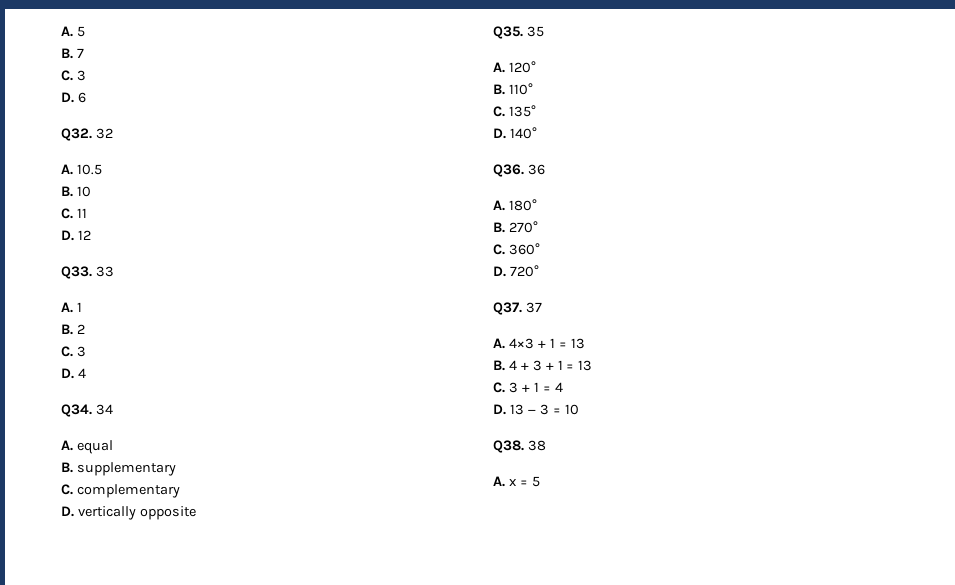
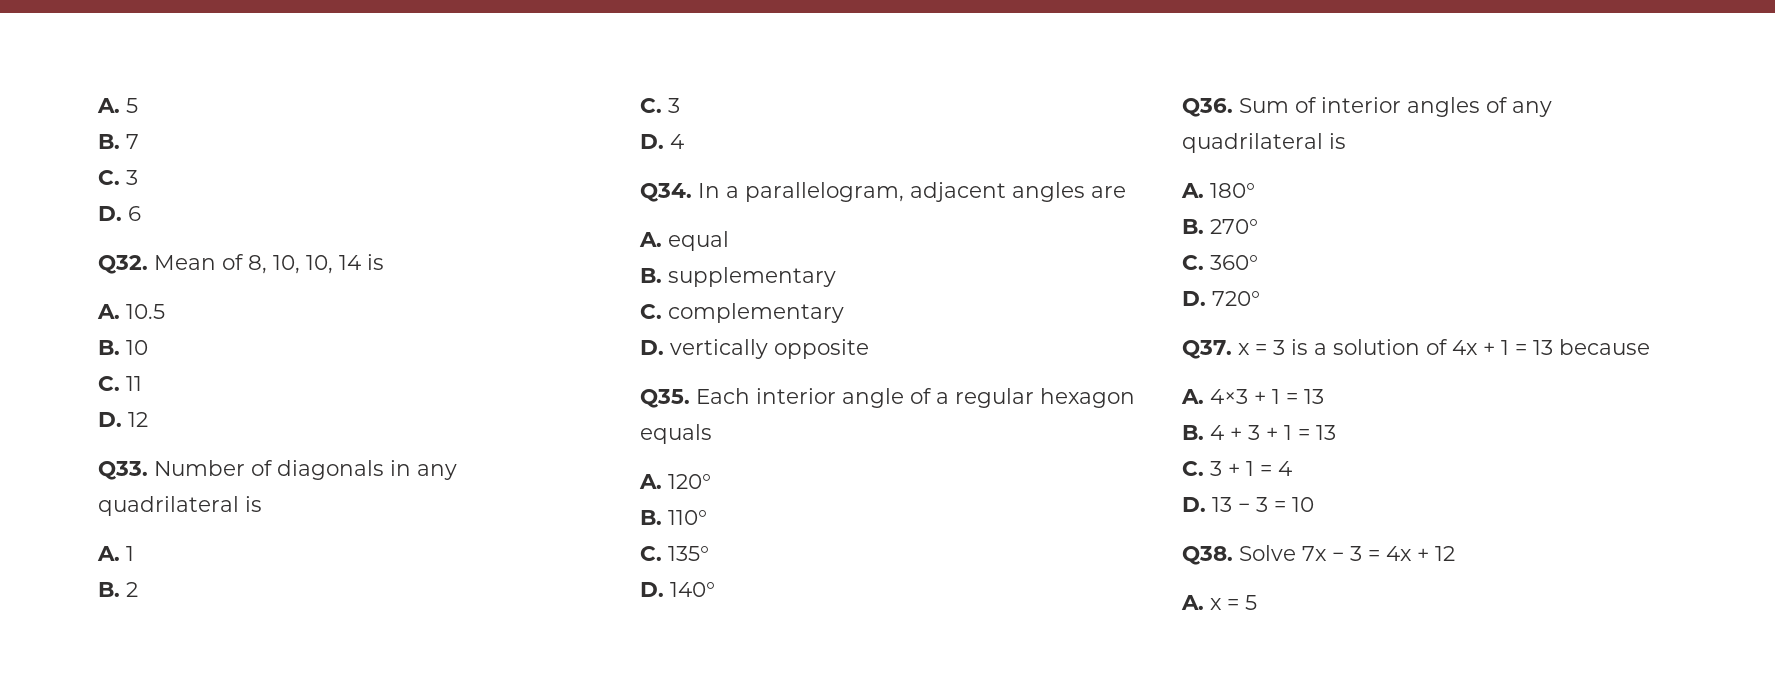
- Q32. 32
+ Q32. Mean of 8, 10, 10, 14 is
- Q33. 33
+ Q33. Number of diagonals in any quadrilateral is
- Q34. 34
+ Q34. In a parallelogram, adjacent angles are
- Q35. 35
+ Q35. Each interior angle of a regular hexagon equals
- Q36. 36
+ Q36. Sum of interior angles of any quadrilateral is
- Q37. 37
+ Q37. x = 3 is a solution of 4x + 1 = 13 because
- Q38. 38
+ Q38. Solve 7x − 3 = 4x + 12

